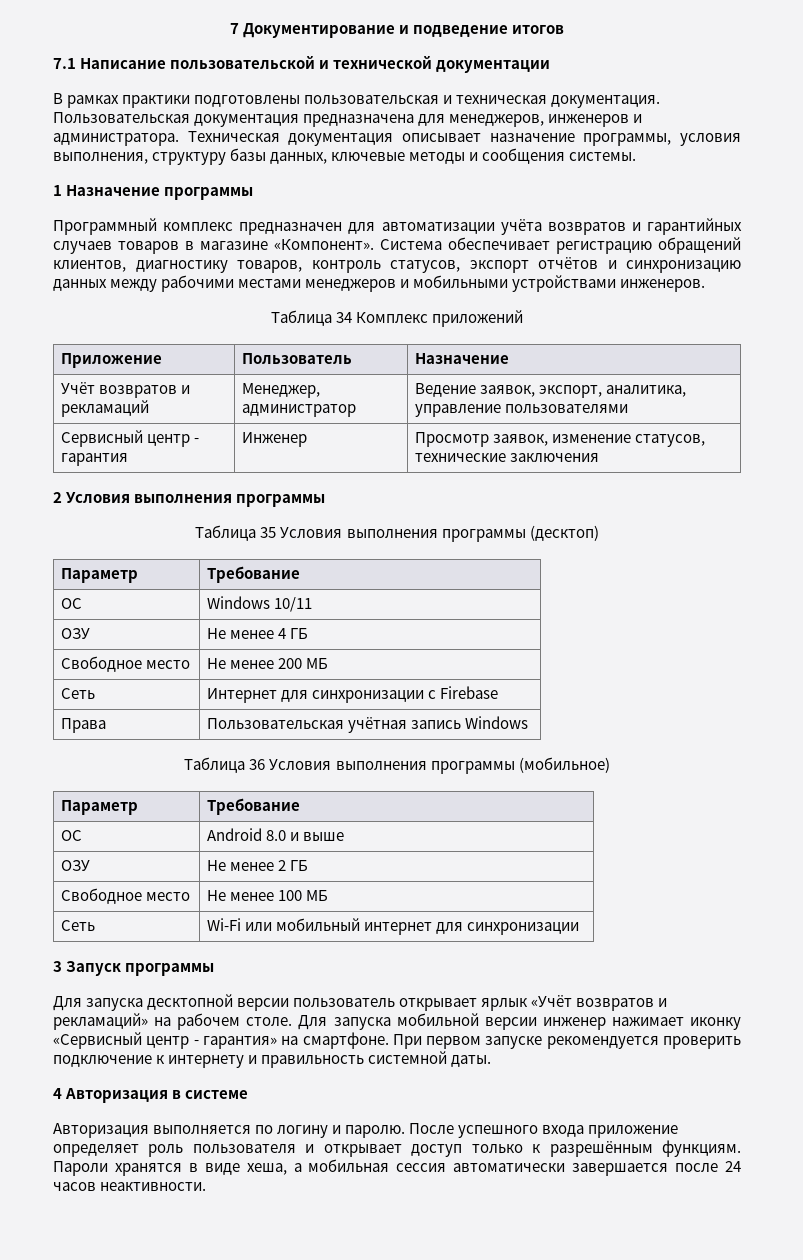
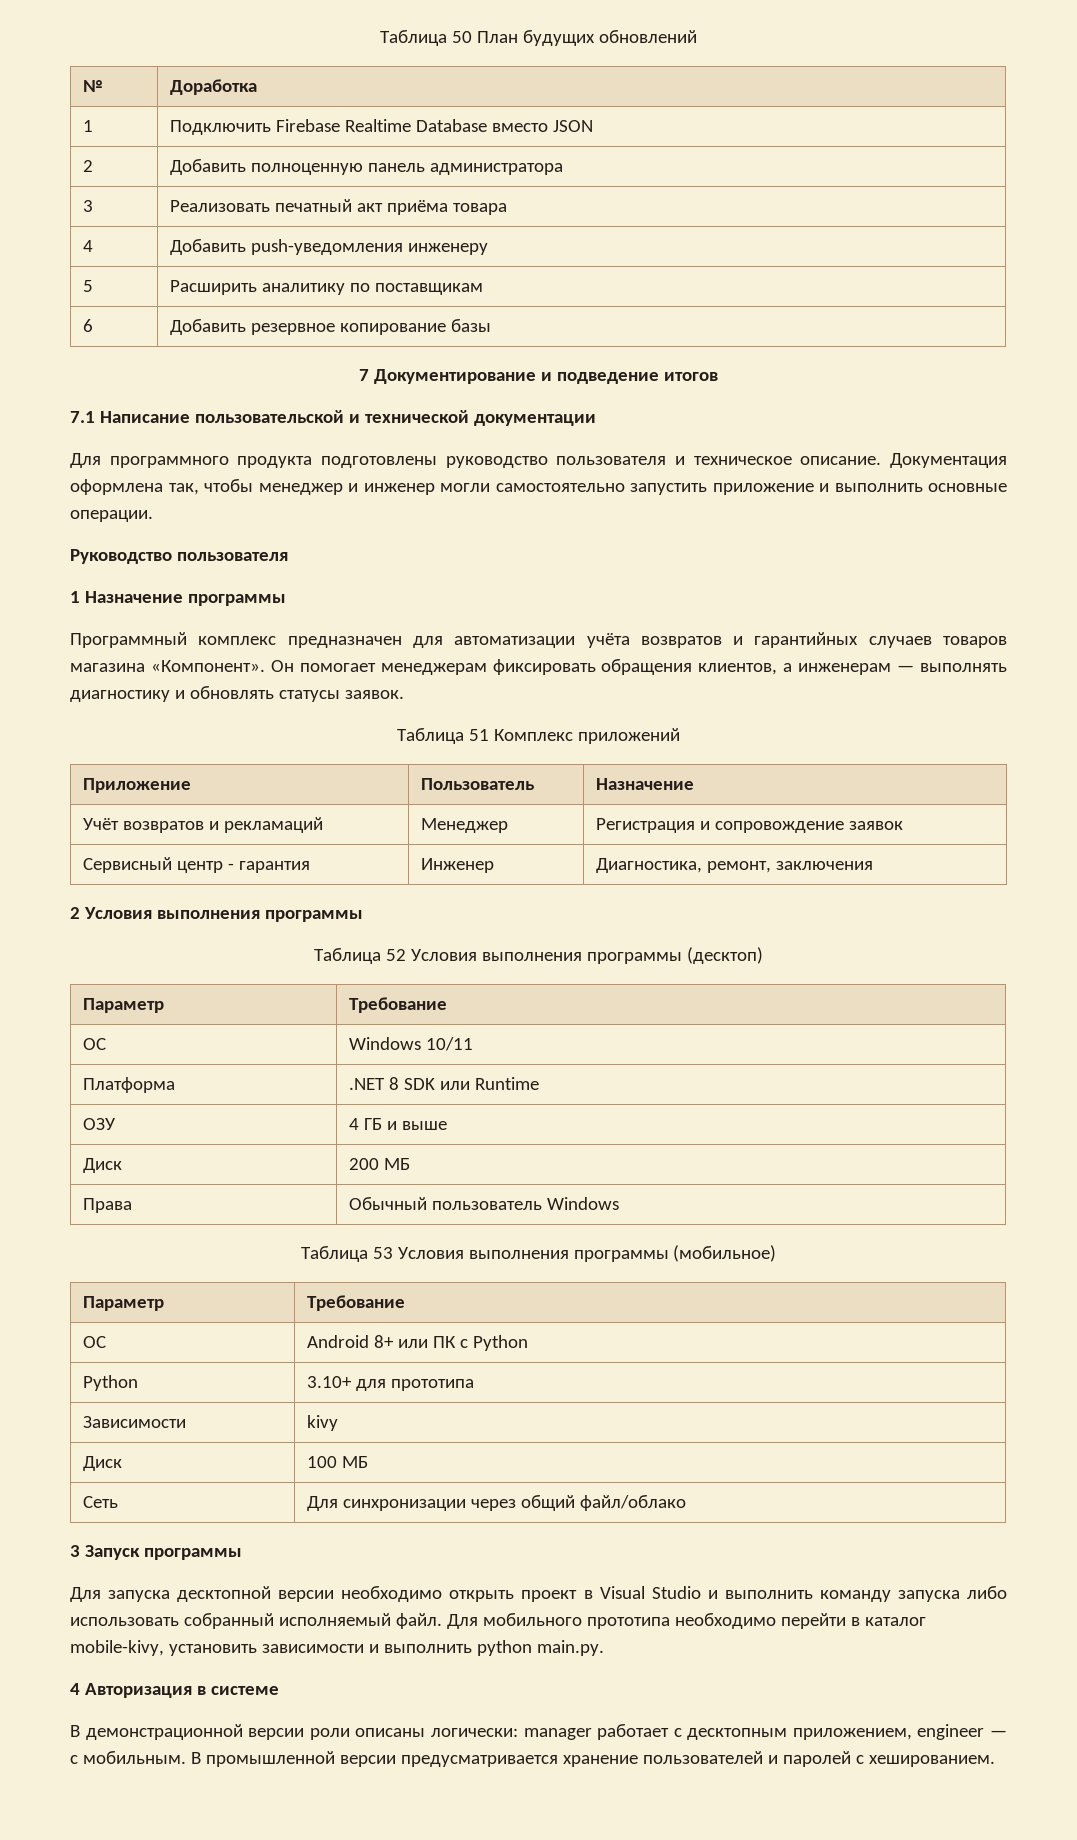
+ Таблица 50 План будущих обновлений
+ № | Доработка
+ 1 | Подключить Firebase Realtime Database вместо JSON
+ 2 | Добавить полноценную панель администратора
+ 3 | Реализовать печатный акт приёма товара
+ 4 | Добавить push-уведомления инженеру
+ 5 | Расширить аналитику по поставщикам
+ 6 | Добавить резервное копирование базы
- В рамках практики подготовлены пользовательская и техническая документация. Пользовательская документация предназначена для менеджеров, инженеров и администратора. Техническая документация описывает назначение программы, условия выполнения, структуру базы данных, ключевые методы и сообщения системы.
+ Для программного продукта подготовлены руководство пользователя и техническое описание. Документация оформлена так, чтобы менеджер и инженер могли самостоятельно запустить приложение и выполнить основные операции.
+ Руководство пользователя
- Программный комплекс предназначен для автоматизации учёта возвратов и гарантийных случаев товаров в магазине «Компонент». Система обеспечивает регистрацию обращений клиентов, диагностику товаров, контроль статусов, экспорт отчётов и синхронизацию данных между рабочими местами менеджеров и мобильными устройствами инженеров.
- Таблица 34 Комплекс приложений
+ Программный комплекс предназначен для автоматизации учёта возвратов и гарантийных случаев товаров магазина «Компонент». Он помогает менеджерам фиксировать обращения клиентов, а инженерам — выполнять диагностику и обновлять статусы заявок.
+ Таблица 51 Комплекс приложений
- Учёт возвратов и рекламаций | Менеджер, администратор | Ведение заявок, экспорт, аналитика, управление пользователями
+ Учёт возвратов и рекламаций | Менеджер | Регистрация и сопровождение заявок
- Сервисный центр - гарантия | Инженер | Просмотр заявок, изменение статусов, технические заключения
+ Сервисный центр - гарантия | Инженер | Диагностика, ремонт, заключения
- Таблица 35 Условия выполнения программы (десктоп)
+ Таблица 52 Условия выполнения программы (десктоп)
- ОЗУ | Не менее 4 ГБ
- Свободное место | Не менее 200 МБ
- Сеть | Интернет для синхронизации с Firebase
- Права | Пользовательская учётная запись Windows
+ Платформа | .NET 8 SDK или Runtime
+ ОЗУ | 4 ГБ и выше
+ Диск | 200 МБ
+ Права | Обычный пользователь Windows
- Таблица 36 Условия выполнения программы (мобильное)
+ Таблица 53 Условия выполнения программы (мобильное)
- ОС | Android 8.0 и выше
- ОЗУ | Не менее 2 ГБ
- Свободное место | Не менее 100 МБ
- Сеть | Wi-Fi или мобильный интернет для синхронизации
+ ОС | Android 8+ или ПК с Python
+ Python | 3.10+ для прототипа
+ Зависимости | kivy
+ Диск | 100 МБ
+ Сеть | Для синхронизации через общий файл/облако
- Для запуска десктопной версии пользователь открывает ярлык «Учёт возвратов и рекламаций» на рабочем столе. Для запуска мобильной версии инженер нажимает иконку «Сервисный центр - гарантия» на смартфоне. При первом запуске рекомендуется проверить подключение к интернету и правильность системной даты.
+ Для запуска десктопной версии необходимо открыть проект в Visual Studio и выполнить команду запуска либо использовать собранный исполняемый файл. Для мобильного прототипа необходимо перейти в каталог mobile-kivy, установить зависимости и выполнить python main.py.
  4 Авторизация в системе
- Авторизация выполняется по логину и паролю. После успешного входа приложение определяет роль пользователя и открывает доступ только к разрешённым функциям. Пароли хранятся в виде хеша, а мобильная сессия автоматически завершается после 24 часов неактивности.
+ В демонстрационной версии роли описаны логически: manager работает с десктопным приложением, engineer — с мобильным. В промышленной версии предусматривается хранение пользователей и паролей с хешированием.

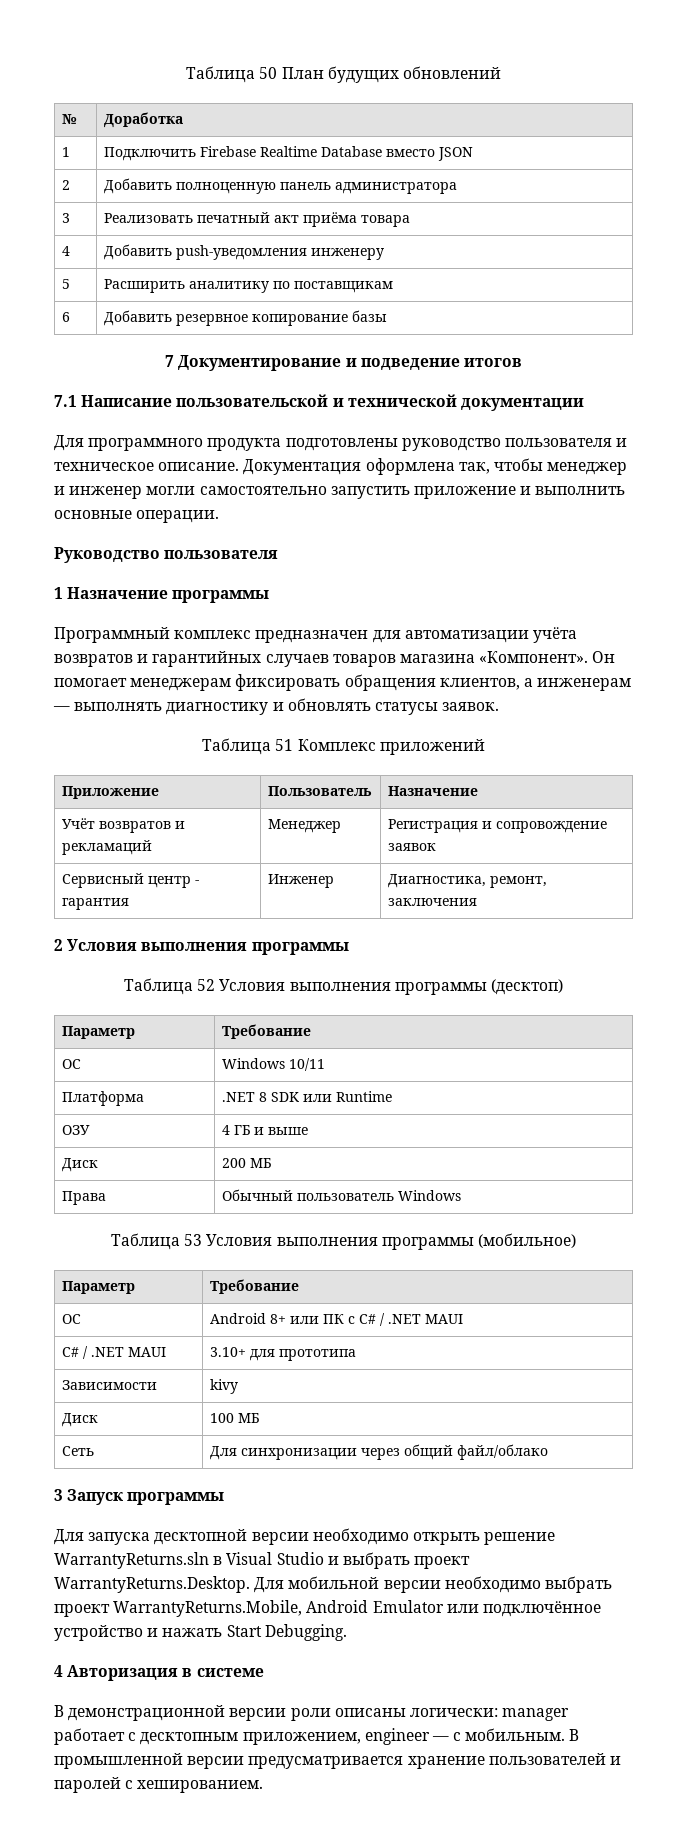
- ОС | Android 8+ или ПК с Python
- Python | 3.10+ для прототипа
+ ОС | Android 8+ или ПК с C# / .NET MAUI
+ C# / .NET MAUI | 3.10+ для прототипа
- Для запуска десктопной версии необходимо открыть проект в Visual Studio и выполнить команду запуска либо использовать собранный исполняемый файл. Для мобильного прототипа необходимо перейти в каталог mobile-kivy, установить зависимости и выполнить python main.py.
+ Для запуска десктопной версии необходимо открыть решение WarrantyReturns.sln в Visual Studio и выбрать проект WarrantyReturns.Desktop. Для мобильной версии необходимо выбрать проект WarrantyReturns.Mobile, Android Emulator или подключённое устройство и нажать Start Debugging.

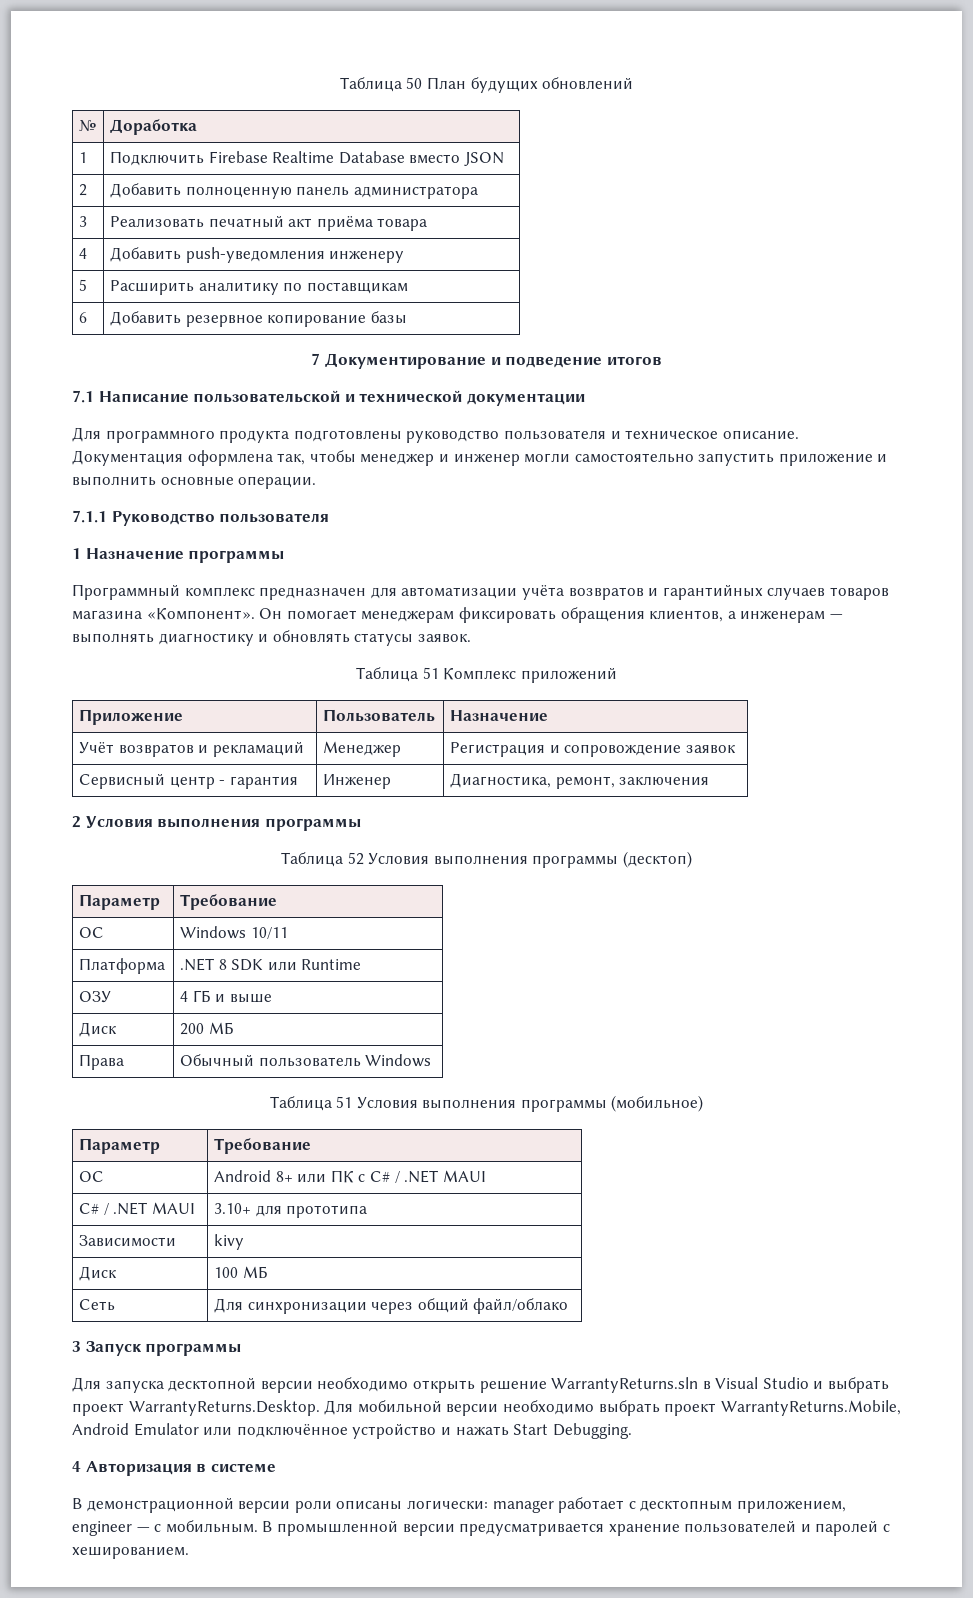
- Руководство пользователя
+ 7.1.1 Руководство пользователя
- Таблица 53 Условия выполнения программы (мобильное)
+ Таблица 51 Условия выполнения программы (мобильное)

